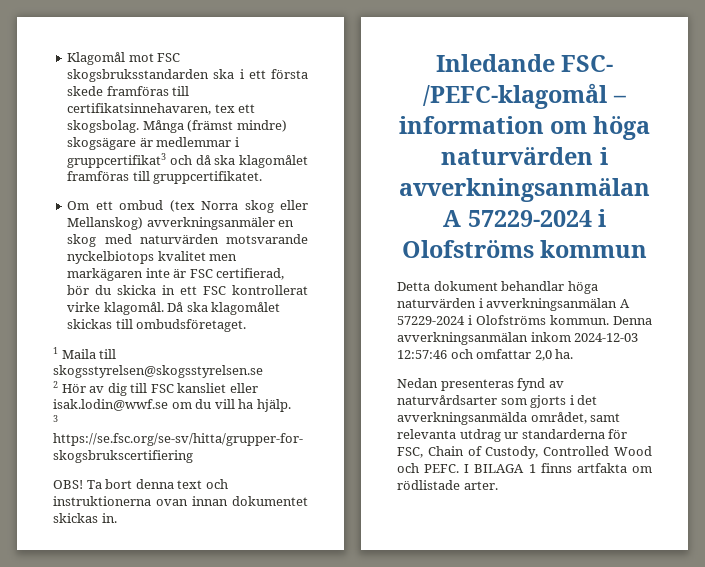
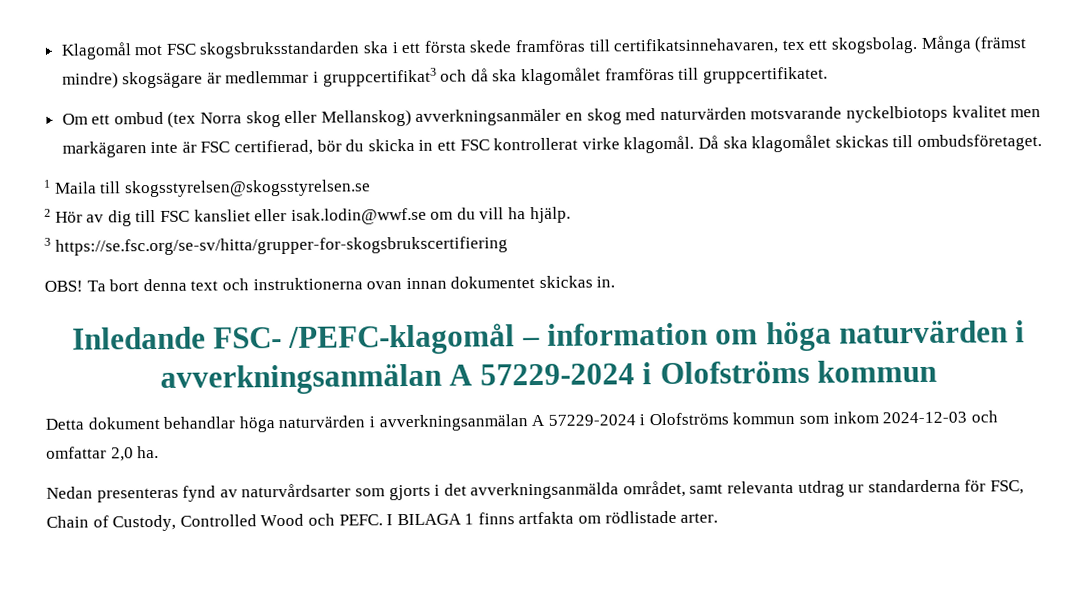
- Detta dokument behandlar höga naturvärden i avverkningsanmälan A 57229-2024 i Olofströms kommun. Denna avverkningsanmälan inkom 2024-12-03 12:57:46 och omfattar 2,0 ha.
+ Detta dokument behandlar höga naturvärden i avverkningsanmälan A 57229-2024 i Olofströms kommun som inkom 2024-12-03 och omfattar 2,0 ha.

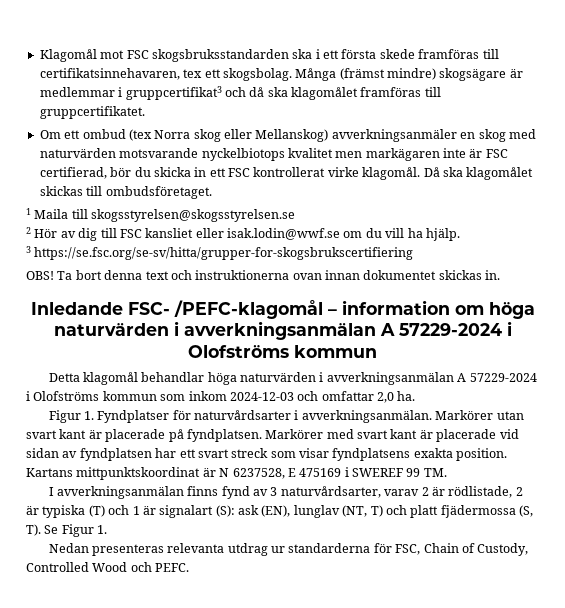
- Detta dokument behandlar höga naturvärden i avverkningsanmälan A 57229-2024 i Olofströms kommun som inkom 2024-12-03 och omfattar 2,0 ha.
+ Detta klagomål behandlar höga naturvärden i avverkningsanmälan A 57229-2024 i Olofströms kommun som inkom 2024-12-03 och omfattar 2,0 ha.
- Nedan presenteras fynd av naturvårdsarter som gjorts i det avverkningsanmälda området, samt relevanta utdrag ur standarderna för FSC, Chain of Custody, Controlled Wood och PEFC. I BILAGA 1 finns artfakta om rödlistade arter.
+ Figur 1. Fyndplatser för naturvårdsarter i avverkningsanmälan. Markörer utan svart kant är placerade på fyndplatsen. Markörer med svart kant är placerade vid sidan av fyndplatsen har ett svart streck som visar fyndplatsens exakta position. Kartans mittpunktskoordinat är N 6237528, E 475169 i SWEREF 99 TM.
+ I avverkningsanmälan finns fynd av 3 naturvårdsarter, varav 2 är rödlistade, 2 är typiska (T) och 1 är signalart (S): ask (EN), lunglav (NT, T) och platt fjädermossa (S, T). Se Figur 1.
+ Nedan presenteras relevanta utdrag ur standarderna för FSC, Chain of Custody, Controlled Wood och PEFC.

